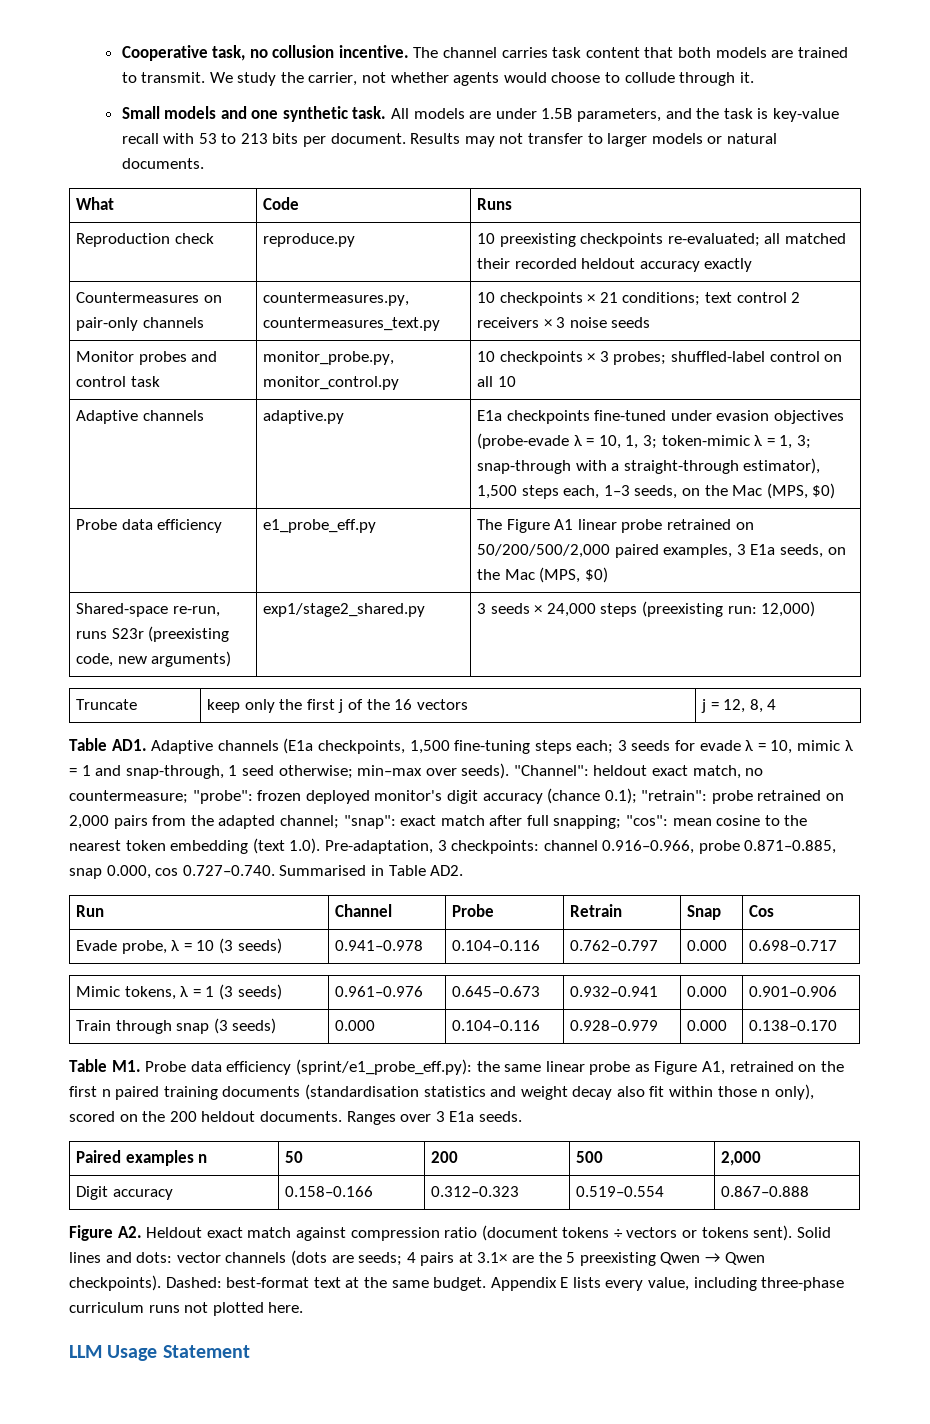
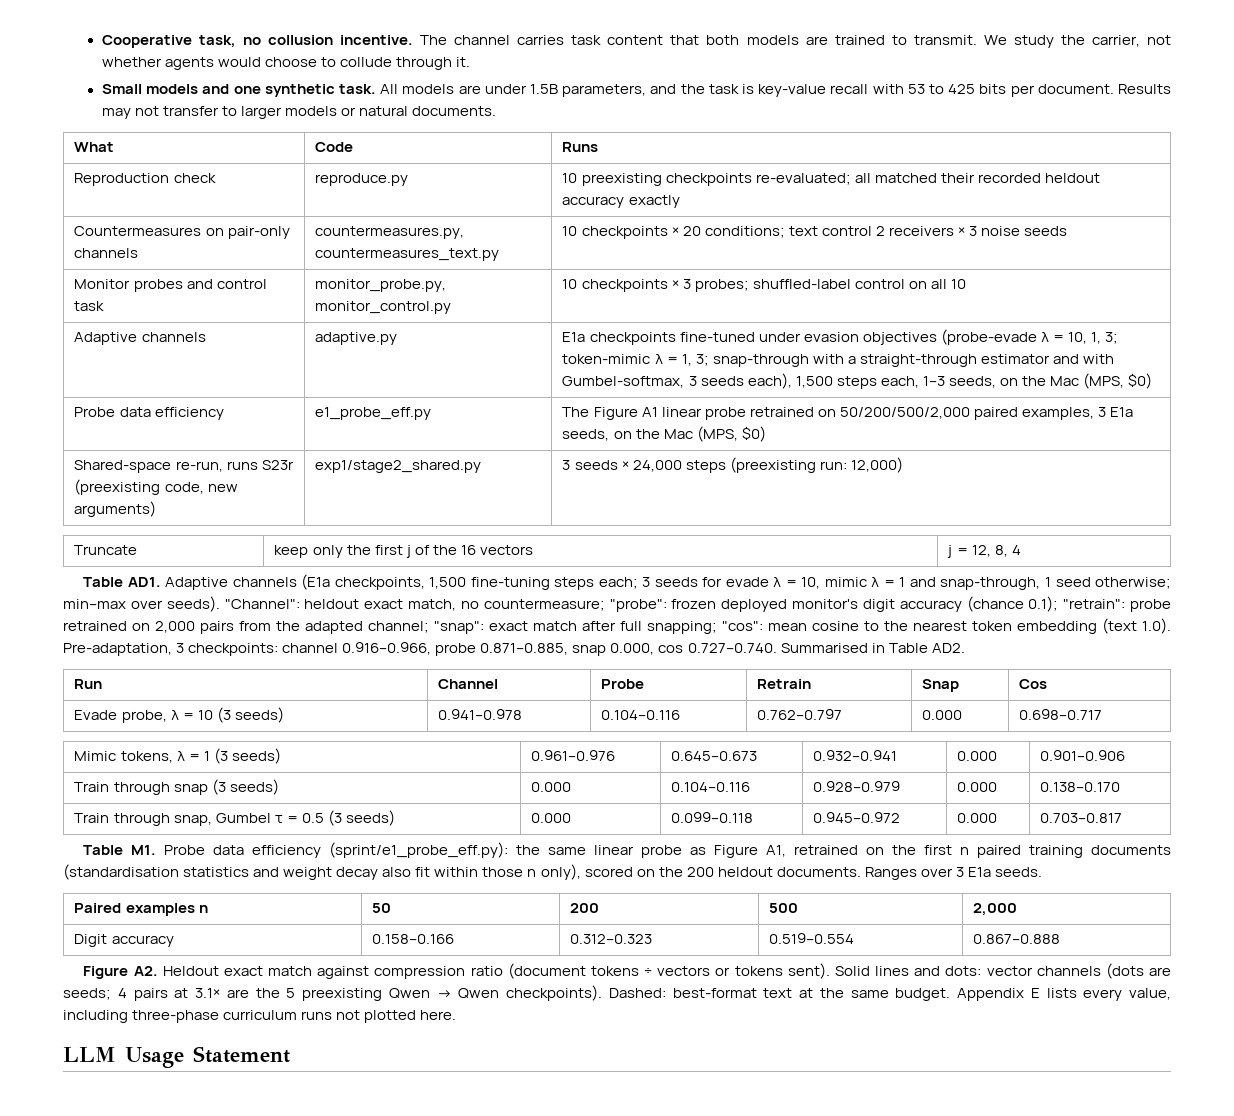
- All models are under 1.5B parameters, and the task is key-value recall with 53 to 213 bits per document.
+ All models are under 1.5B parameters, and the task is key-value recall with 53 to 425 bits per document.
- Countermeasures on pair-only channels | countermeasures.py, countermeasures_text.py | 10 checkpoints × 21 conditions; text control 2 receivers × 3 noise seeds
+ Countermeasures on pair-only channels | countermeasures.py, countermeasures_text.py | 10 checkpoints × 20 conditions; text control 2 receivers × 3 noise seeds
- E1a checkpoints fine-tuned under evasion objectives (probe-evade λ = 10, 1, 3; token-mimic λ = 1, 3; snap-through with a straight-through estimator), 1,500 steps each, 1–3 seeds, on the Mac (MPS, $0)
+ E1a checkpoints fine-tuned under evasion objectives (probe-evade λ = 10, 1, 3; token-mimic λ = 1, 3; snap-through with a straight-through estimator and with Gumbel-softmax, 3 seeds each), 1,500 steps each, 1–3 seeds, on the Mac (MPS, $0)
+ Train through snap, Gumbel τ = 0.5 (3 seeds) | 0.000 | 0.099–0.118 | 0.945–0.972 | 0.000 | 0.703–0.817

